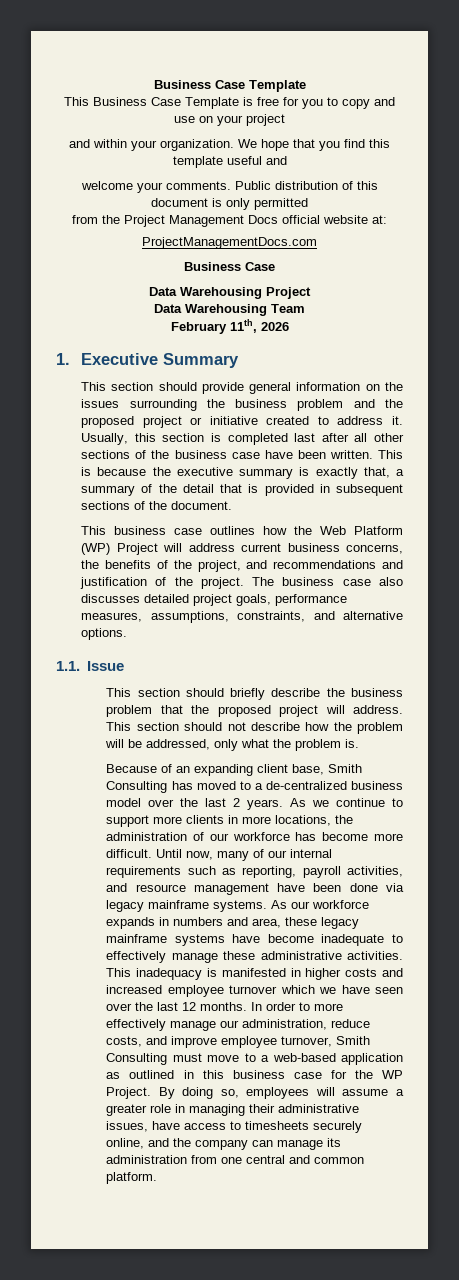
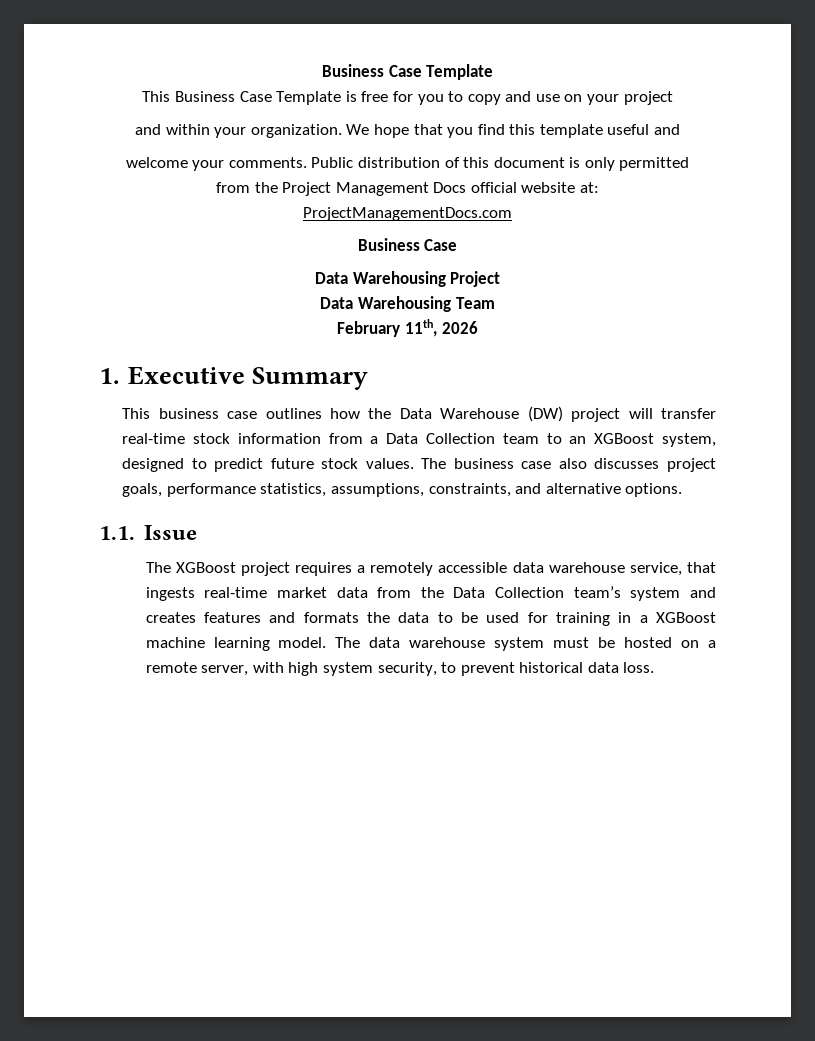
- This section should provide general information on the issues surrounding the business problem and the proposed project or initiative created to address it. Usually, this section is completed last after all other sections of the business case have been written. This is because the executive summary is exactly that, a summary of the detail that is provided in subsequent sections of the document.
- This business case outlines how the Web Platform (WP) Project will address current business concerns, the benefits of the project, and recommendations and justification of the project.
+ This business case outlines how the Data Warehouse (DW) project will transfer real-time stock information from a Data Collection team to an XGBoost system, designed to predict future stock values.
- The business case also discusses detailed project goals, performance measures, assumptions, constraints, and alternative options.
+ The business case also discusses project goals, performance statistics, assumptions, constraints, and alternative options.
- This section should briefly describe the business problem that the proposed project will address. This section should not describe how the problem will be addressed, only what the problem is.
- Because of an expanding client base, Smith Consulting has moved to a de-centralized business model over the last 2 years. As we continue to support more clients in more locations, the administration of our workforce has become more difficult. Until now, many of our internal requirements such as reporting, payroll activities, and resource management have been done via legacy mainframe systems. As our workforce expands in numbers and area, these legacy mainframe systems have become inadequate to effectively manage these administrative activities. This inadequacy is manifested in higher costs and increased employee turnover which we have seen over the last 12 months. In order to more effectively manage our administration, reduce costs, and improve employee turnover, Smith Consulting must move to a web-based application as outlined in this business case for the WP Project. By doing so, employees will assume a greater role in managing their administrative issues, have access to timesheets securely online, and the company can manage its administration from one central and common platform.
+ The XGBoost project requires a remotely accessible data warehouse service, that ingests real-time market data from the Data Collection team’s system and creates features and formats the data to be used for training in a XGBoost machine learning model. The data warehouse system must be hosted on a remote server, with high system security, to prevent historical data loss.

